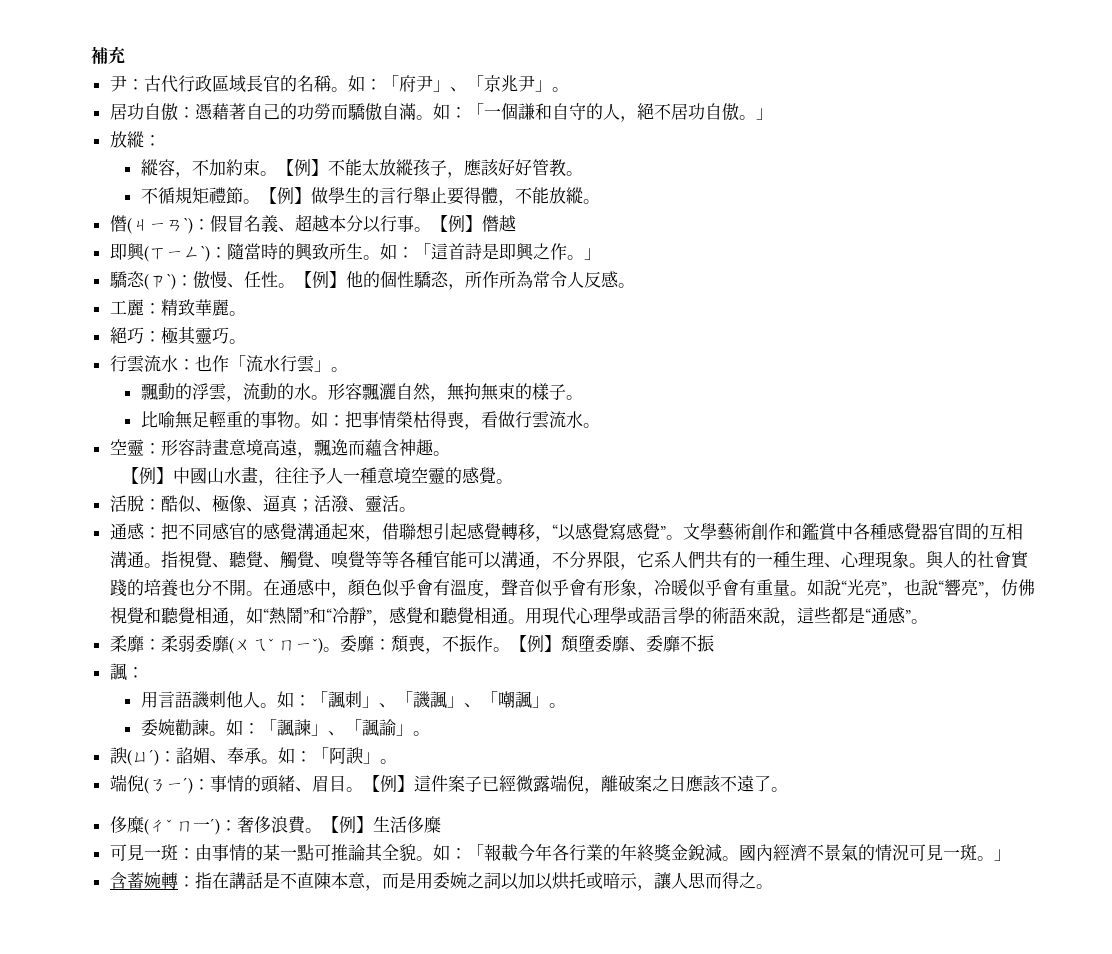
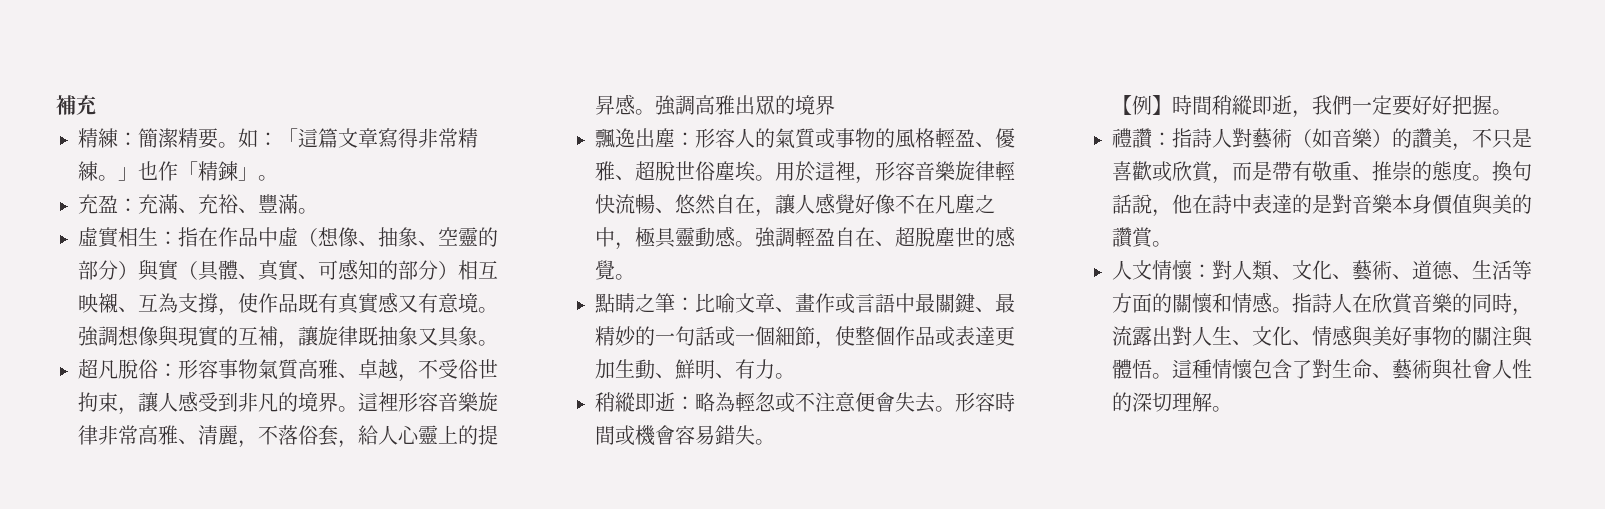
- 尹：古代行政區域長官的名稱。如：「府尹」、「京兆尹」。
- 居功自傲：憑藉著自己的功勞而驕傲自滿。如：「一個謙和自守的人，絕不居功自傲。」
- 放縱：
- 縱容，不加約束。【例】不能太放縱孩子，應該好好管教。
- 不循規矩禮節。【例】做學生的言行舉止要得體，不能放縱。
- 僭(ㄐㄧㄢˋ)：假冒名義、超越本分以行事。【例】僭越
- 即興(ㄒㄧㄥˋ)：隨當時的興致所生。如：「這首詩是即興之作。」
- 驕恣(ㄗˋ)：傲慢、任性。【例】他的個性驕恣，所作所為常令人反感。
- 工麗：精致華麗。
- 絕巧：極其靈巧。
- 行雲流水：也作「流水行雲」。
- 飄動的浮雲，流動的水。形容飄灑自然，無拘無束的樣子。
- 比喻無足輕重的事物。如：把事情榮枯得喪，看做行雲流水。
- 空靈：形容詩畫意境高遠，飄逸而蘊含神趣。
- 【例】中國山水畫，往往予人一種意境空靈的感覺。
- 活脫：酷似、極像、逼真；活潑、靈活。
- 通感：把不同感官的感覺溝通起來，借聯想引起感覺轉移，“以感覺寫感覺”。文學藝術創作和鑑賞中各種感覺器官間的互相溝通。指視覺、聽覺、觸覺、嗅覺等等各種官能可以溝通，不分界限，它系人們共有的一種生理、心理現象。與人的社會實踐的培養也分不開。在通感中，顏色似乎會有溫度，聲音似乎會有形象，冷暖似乎會有重量。如說“光亮”，也說“響亮”，仿佛視覺和聽覺相通，如“熱鬧”和“冷靜”，感覺和聽覺相通。用現代心理學或語言學的術語來說，這些都是“通感”。
- 柔靡：柔弱委靡(ㄨㄟˇ ㄇㄧˇ)。委靡：頹喪，不振作。【例】頹墮委靡、委靡不振
- 諷：
- 用言語譏刺他人。如：「諷刺」、「譏諷」、「嘲諷」。
- 委婉勸諫。如：「諷諫」、「諷諭」。
- 諛(ㄩˊ)：諂媚、奉承。如：「阿諛」。
- 端倪(ㄋㄧˊ)：事情的頭緒、眉目。【例】這件案子已經微露端倪，離破案之日應該不遠了。
- 侈糜(ㄔˇ ㄇ一ˊ)：奢侈浪費。【例】生活侈糜
- 可見一斑：由事情的某一點可推論其全貌。如：「報載今年各行業的年終獎金銳減。國內經濟不景氣的情況可見一斑。」
- 含蓄婉轉：指在講話是不直陳本意，而是用委婉之詞以加以烘托或暗示，讓人思而得之。
+ 精練：簡潔精要。如：「這篇文章寫得非常精練。」也作「精鍊」。
+ 充盈：充滿、充裕、豐滿。
+ 虛實相生：指在作品中虛（想像、抽象、空靈的部分）與實（具體、真實、可感知的部分）相互映襯、互為支撐，使作品既有真實感又有意境。強調想像與現實的互補，讓旋律既抽象又具象。
+ 超凡脫俗：形容事物氣質高雅、卓越，不受俗世拘束，讓人感受到非凡的境界。這裡形容音樂旋律非常高雅、清麗，不落俗套，給人心靈上的提昇感。強調高雅出眾的境界
+ 飄逸出塵：形容人的氣質或事物的風格輕盈、優雅、超脫世俗塵埃。用於這裡，形容音樂旋律輕快流暢、悠然自在，讓人感覺好像不在凡塵之中，極具靈動感。強調輕盈自在、超脫塵世的感覺。
+ 點睛之筆：比喻文章、畫作或言語中最關鍵、最精妙的一句話或一個細節，使整個作品或表達更加生動、鮮明、有力。
+ 稍縱即逝：略為輕忽或不注意便會失去。形容時間或機會容易錯失。
+ 【例】時間稍縱即逝，我們一定要好好把握。
+ 禮讚：指詩人對藝術（如音樂）的讚美，不只是喜歡或欣賞，而是帶有敬重、推崇的態度。換句話說，他在詩中表達的是對音樂本身價值與美的讚賞。
+ 人文情懷：對人類、文化、藝術、道德、生活等方面的關懷和情感。指詩人在欣賞音樂的同時，流露出對人生、文化、情感與美好事物的關注與體悟。這種情懷包含了對生命、藝術與社會人性的深切理解。

